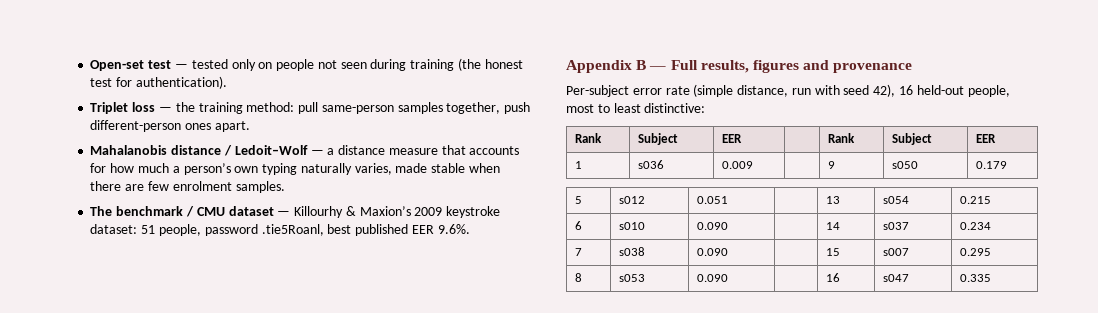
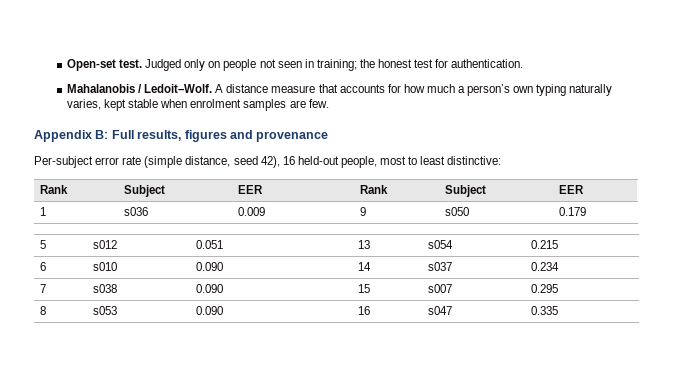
- Open-set test — tested only on people not seen during training (the honest test for authentication).
- Triplet loss — the training method: pull same-person samples together, push different-person ones apart.
- Mahalanobis distance / Ledoit–Wolf — a distance measure that accounts for how much a person’s own typing naturally varies, made stable when there are few enrolment samples.
- The benchmark / CMU dataset — Killourhy & Maxion’s 2009 keystroke dataset: 51 people, password .tie5Roanl, best published EER 9.6%.
+ Open-set test. Judged only on people not seen in training; the honest test for authentication.
+ Mahalanobis / Ledoit–Wolf. A distance measure that accounts for how much a person’s own typing naturally varies, kept stable when enrolment samples are few.
- Appendix B — Full results, figures and provenance
+ Appendix B: Full results, figures and provenance
- Per-subject error rate (simple distance, run with seed 42), 16 held-out people, most to least distinctive:
+ Per-subject error rate (simple distance, seed 42), 16 held-out people, most to least distinctive:

